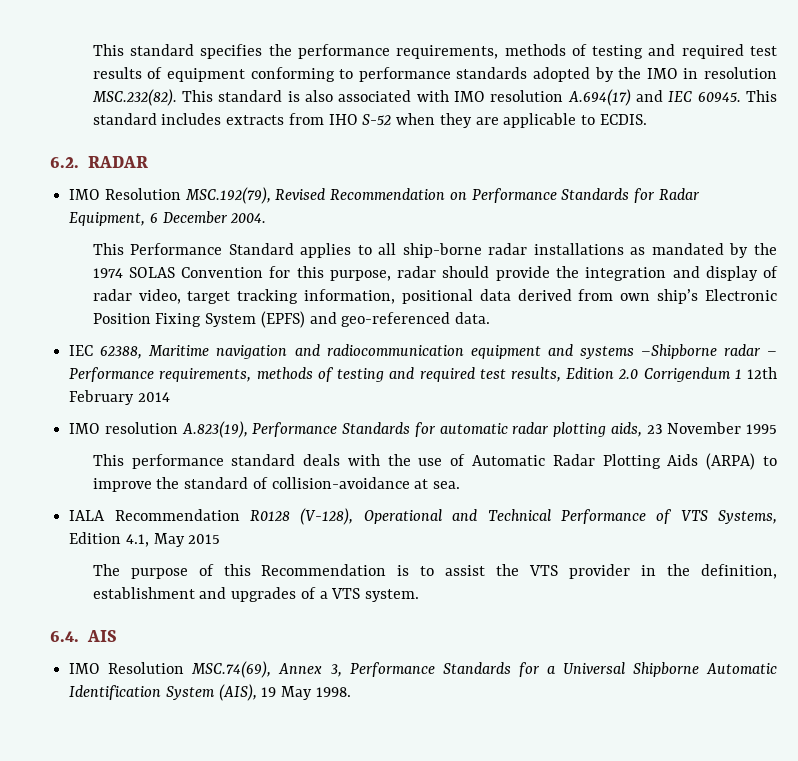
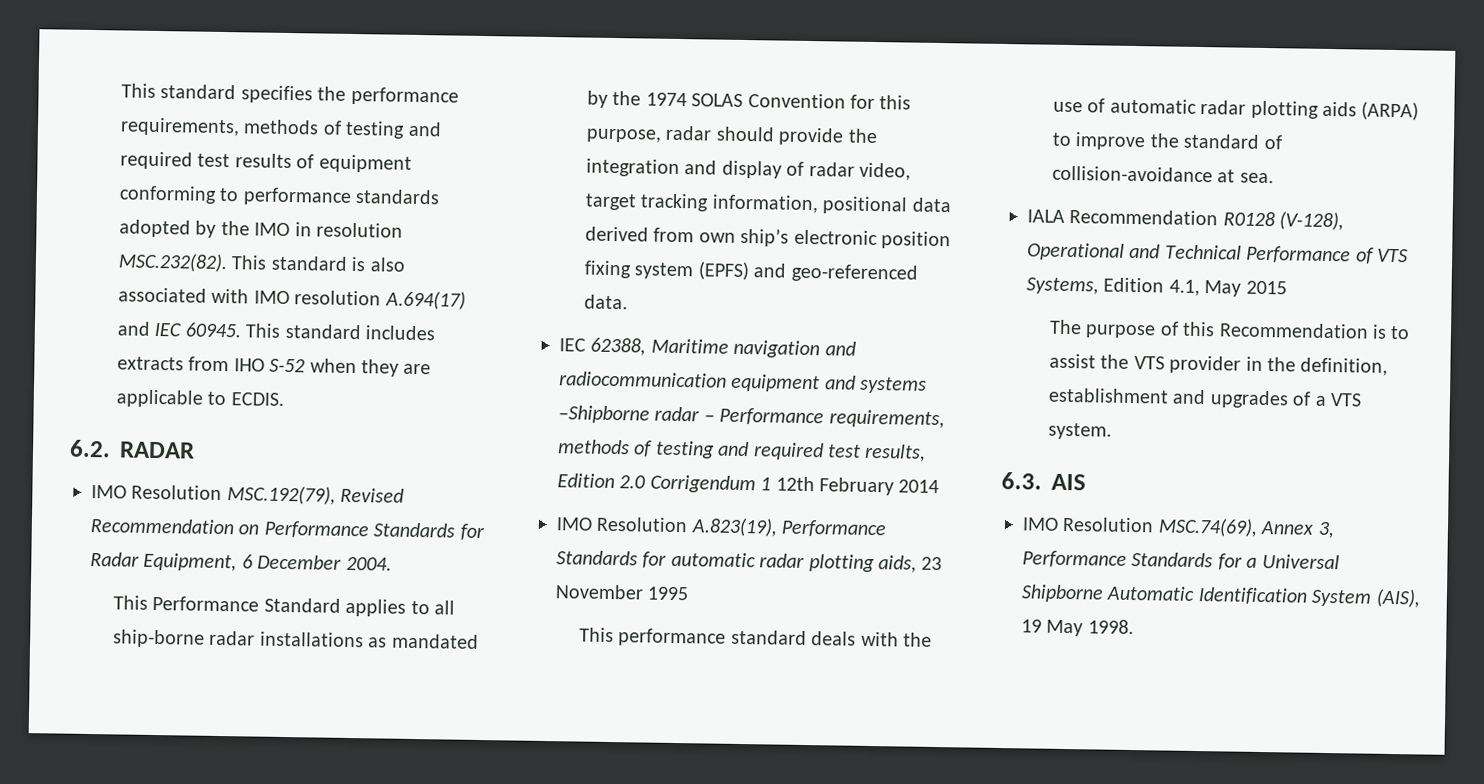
- This Performance Standard applies to all ship-borne radar installations as mandated by the 1974 SOLAS Convention for this purpose, radar should provide the integration and display of radar video, target tracking information, positional data derived from own ship’s Electronic Position Fixing System (EPFS) and geo-referenced data.
+ This Performance Standard applies to all ship-borne radar installations as mandated by the 1974 SOLAS Convention for this purpose, radar should provide the integration and display of radar video, target tracking information, positional data derived from own ship’s electronic position fixing system (EPFS) and geo-referenced data.
- IMO resolution A.823(19), Performance Standards for automatic radar plotting aids, 23 November 1995
+ IMO Resolution A.823(19), Performance Standards for automatic radar plotting aids, 23 November 1995
- This performance standard deals with the use of Automatic Radar Plotting Aids (ARPA) to improve the standard of collision-avoidance at sea.
+ This performance standard deals with the use of automatic radar plotting aids (ARPA) to improve the standard of collision-avoidance at sea.
- 6.4. AIS
+ 6.3. AIS

